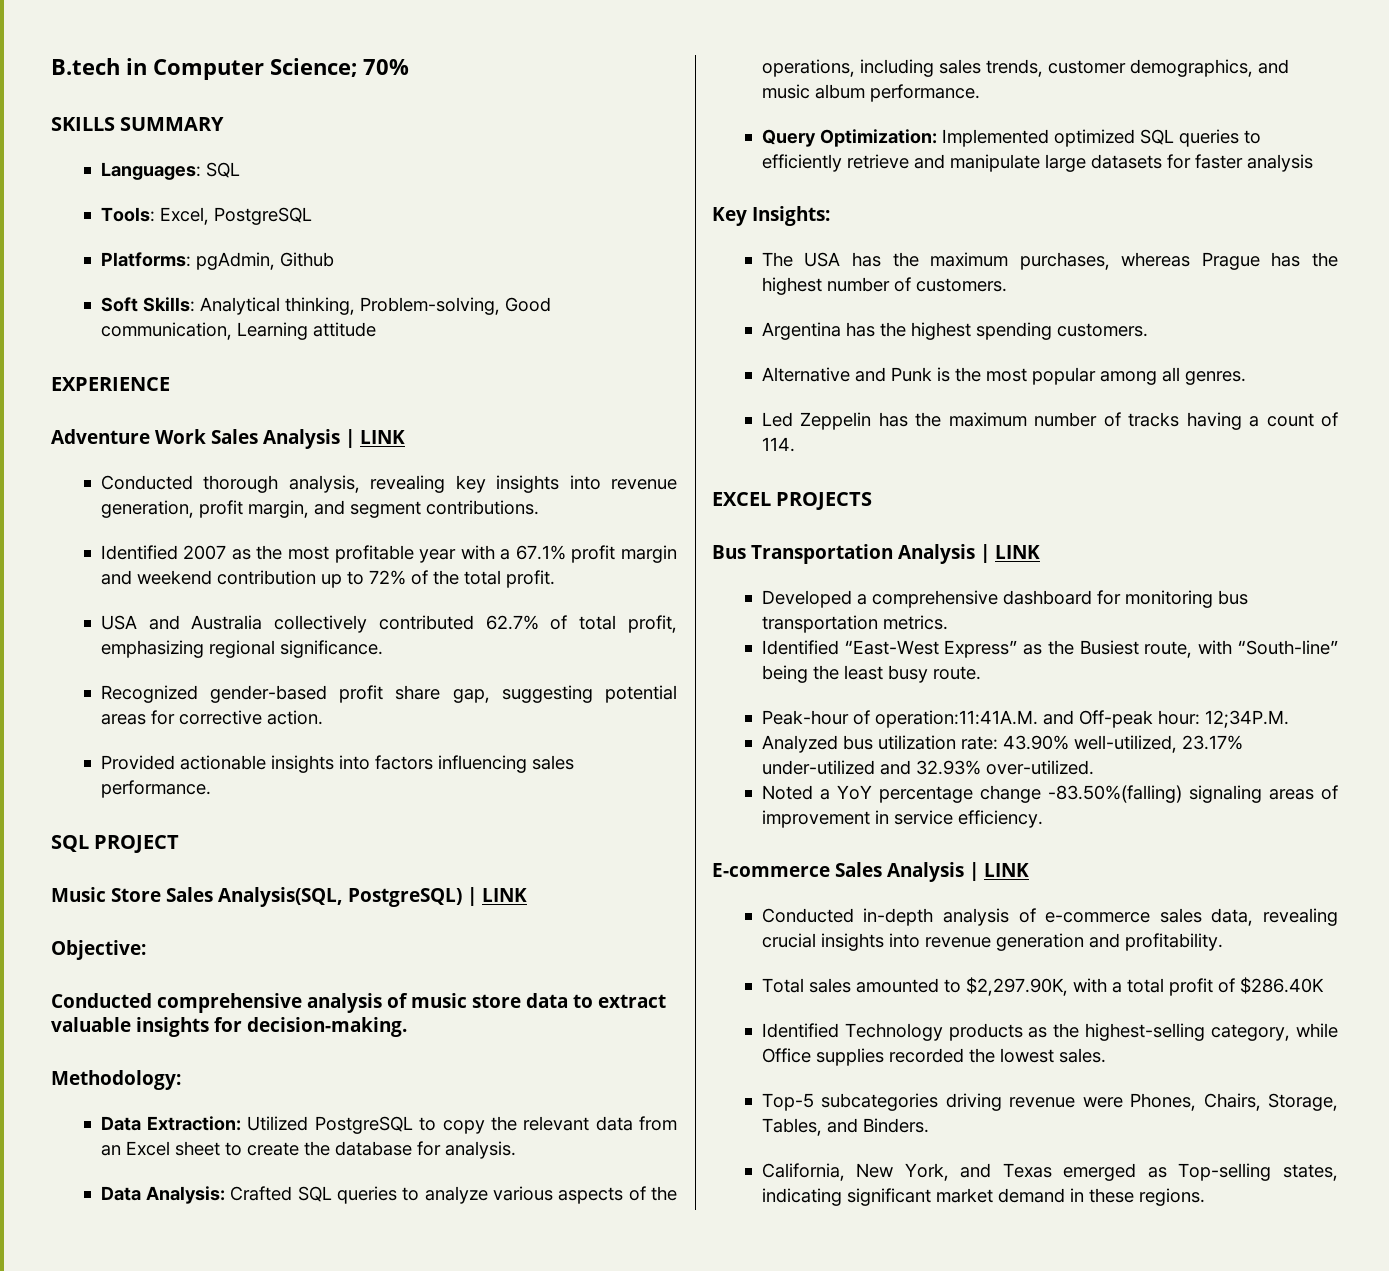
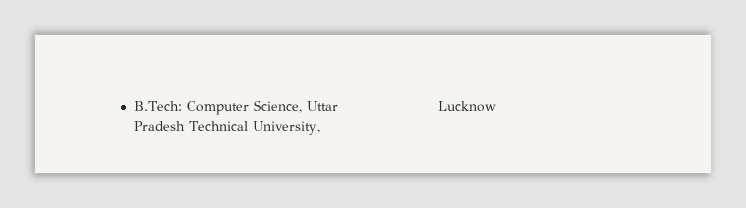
- B.tech in Computer Science; 70%
- SKILLS SUMMARY
- Languages: SQL
- Tools: Excel, PostgreSQL
- Platforms: pgAdmin, Github
- Soft Skills: Analytical thinking, Problem-solving, Good communication, Learning attitude
- EXPERIENCE
- Adventure Work Sales Analysis | LINK
- Conducted thorough analysis, revealing key insights into revenue generation, profit margin, and segment contributions.
- Identified 2007 as the most profitable year with a 67.1% profit margin and weekend contribution up to 72% of the total profit.
- USA and Australia collectively contributed 62.7% of total profit, emphasizing regional significance.
- Recognized gender-based profit share gap, suggesting potential areas for corrective action.
- Provided actionable insights into factors influencing sales performance.
- SQL PROJECT
- Music Store Sales Analysis(SQL, PostgreSQL) | LINK
- Objective:
- Conducted comprehensive analysis of music store data to extract valuable insights for decision-making.
- Methodology:
- Data Extraction: Utilized PostgreSQL to copy the relevant data from an Excel sheet to create the database for analysis.
- Data Analysis: Crafted SQL queries to analyze various aspects of the operations, including sales trends, customer demographics, and music album performance.
- Query Optimization: Implemented optimized SQL queries to efficiently retrieve and manipulate large datasets for faster analysis
- Key Insights:
- The USA has the maximum purchases, whereas Prague has the highest number of customers.
- Argentina has the highest spending customers.
- Alternative and Punk is the most popular among all genres.
- Led Zeppelin has the maximum number of tracks having a count of 114.
- EXCEL PROJECTS
- Bus Transportation Analysis | LINK
- Developed a comprehensive dashboard for monitoring bus transportation metrics.
- Identified “East-West Express” as the Busiest route, with “South-line” being the least busy route.
- Peak-hour of operation:11:41A.M. and Off-peak hour: 12;34P.M.
- Analyzed bus utilization rate: 43.90% well-utilized, 23.17% under-utilized and 32.93% over-utilized.
- Noted a YoY percentage change -83.50%(falling) signaling areas of improvement in service efficiency.
- E-commerce Sales Analysis | LINK
- Conducted in-depth analysis of e-commerce sales data, revealing crucial insights into revenue generation and profitability.
- Total sales amounted to $2,297.90K, with a total profit of $286.40K
- Identified Technology products as the highest-selling category, while Office supplies recorded the lowest sales.
- Top-5 subcategories driving revenue were Phones, Chairs, Storage, Tables, and Binders.
- California, New York, and Texas emerged as Top-selling states, indicating significant market demand in these regions.
+ B.Tech: Computer Science, Uttar Pradesh Technical University, Lucknow

